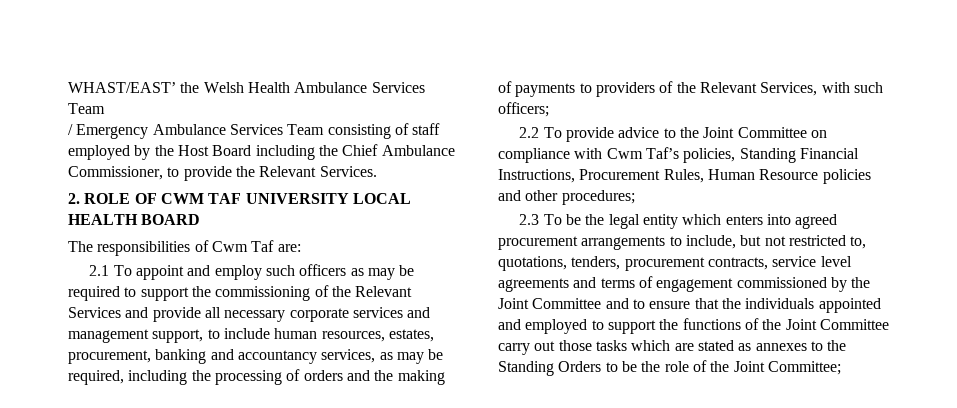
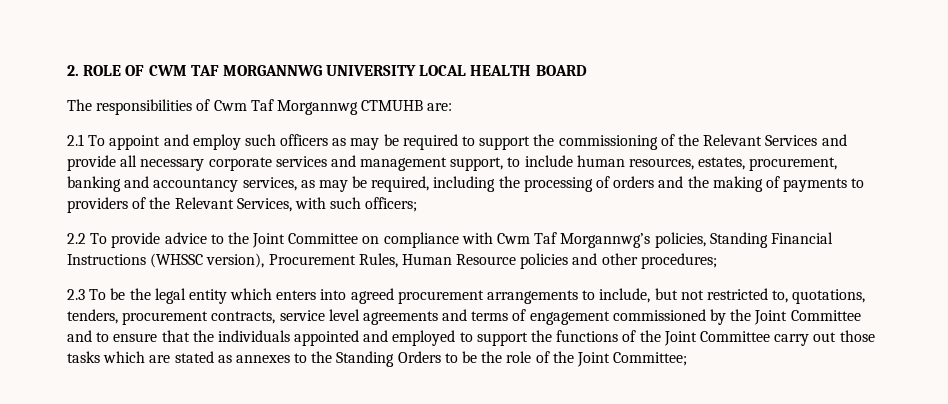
- WHAST/EAST’ the Welsh Health Ambulance Services Team
- / Emergency Ambulance Services Team consisting of staff employed by the Host Board including the Chief Ambulance Commissioner, to provide the Relevant Services.
- 2. ROLE OF CWM TAF UNIVERSITY LOCAL HEALTH BOARD
+ 2. ROLE OF CWM TAF MORGANNWG UNIVERSITY LOCAL HEALTH BOARD
- The responsibilities of Cwm Taf are:
+ The responsibilities of Cwm Taf Morgannwg CTMUHB are:
- 2.2 To provide advice to the Joint Committee on compliance with Cwm Taf’s policies, Standing Financial Instructions, Procurement Rules, Human Resource policies and other procedures;
+ 2.2 To provide advice to the Joint Committee on compliance with Cwm Taf Morgannwg’s policies, Standing Financial Instructions (WHSSC version), Procurement Rules, Human Resource policies and other procedures;

